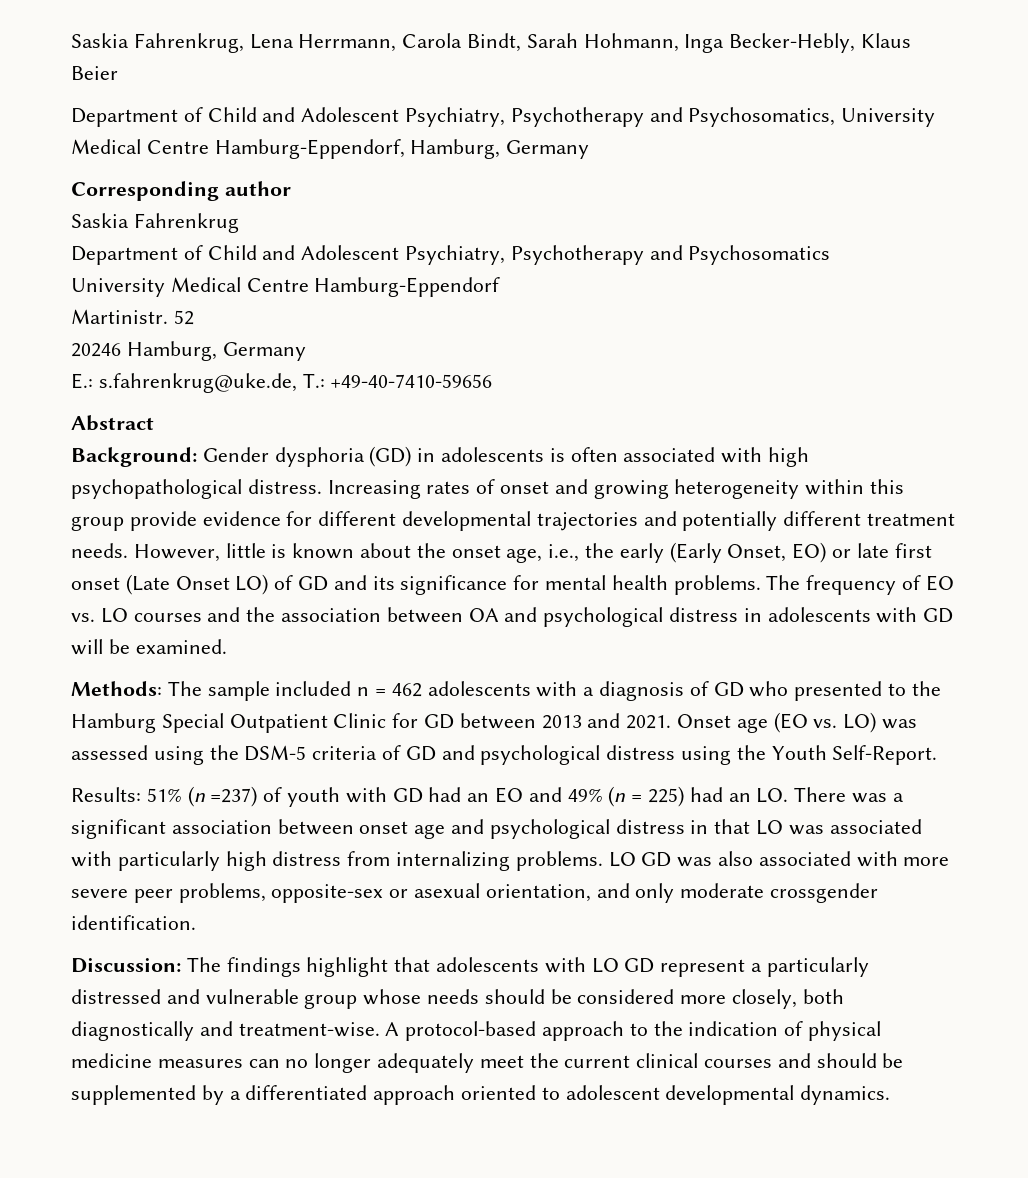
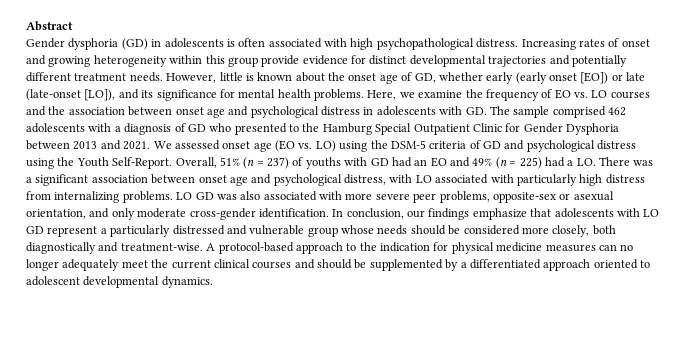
- Saskia Fahrenkrug, Lena Herrmann, Carola Bindt, Sarah Hohmann, Inga Becker-Hebly, Klaus Beier
- Department of Child and Adolescent Psychiatry, Psychotherapy and Psychosomatics, University Medical Centre Hamburg-Eppendorf, Hamburg, Germany
- Corresponding author
- Saskia Fahrenkrug
- Department of Child and Adolescent Psychiatry, Psychotherapy and Psychosomatics
- University Medical Centre Hamburg-Eppendorf
- Martinistr. 52
- 20246 Hamburg, Germany
- E.: s.fahrenkrug@uke.de, T.: +49-40-7410-59656
- Background: Gender dysphoria (GD) in adolescents is often associated with high psychopathological distress.
+ Gender dysphoria (GD) in adolescents is often associated with high psychopathological distress.
- Increasing rates of onset and growing heterogeneity within this group provide evidence for different developmental trajectories and potentially different treatment needs.
+ Increasing rates of onset and growing heterogeneity within this group provide evidence for distinct developmental trajectories and potentially different treatment needs.
- However, little is known about the onset age, i.e., the early (Early Onset, EO) or late first onset (Late Onset LO) of GD and its significance for mental health problems.
+ However, little is known about the onset age of GD, whether early (early onset [EO]) or late (late-onset [LO]), and its significance for mental health problems.
- The frequency of EO vs. LO courses and the association between OA and psychological distress in adolescents with GD will be examined.
- Methods: The sample included n = 462 adolescents with a diagnosis of GD who presented to the Hamburg Special Outpatient Clinic for GD between 2013 and 2021.
+ Here, we examine the frequency of EO vs. LO courses and the association between onset age and psychological distress in adolescents with GD. The sample comprised 462 adolescents with a diagnosis of GD who presented to the Hamburg Special Outpatient Clinic for Gender Dysphoria between 2013 and 2021.
- Onset age (EO vs. LO) was assessed using the DSM-5 criteria of GD and psychological distress using the Youth Self-Report.
- Results: 51% (n =237) of youth with GD had an EO and 49% (n = 225) had an LO. There was a significant association between onset age and psychological distress in that LO was associated with particularly high distress from internalizing problems.
+ We assessed onset age (EO vs. LO) using the DSM-5 criteria of GD and psychological distress using the Youth Self-Report. Overall, 51% (n = 237) of youths with GD had an EO and 49% (n = 225) had a LO. There was a significant association between onset age and psychological distress, with LO associated with particularly high distress from internalizing problems.
- LO GD was also associated with more severe peer problems, opposite-sex or asexual orientation, and only moderate crossgender identification.
- Discussion: The findings highlight that adolescents with LO GD represent a particularly distressed and vulnerable group whose needs should be considered more closely, both diagnostically and treatment-wise.
+ LO GD was also associated with more severe peer problems, opposite-sex or asexual orientation, and only moderate cross-gender identification. In conclusion, our findings emphasize that adolescents with LO GD represent a particularly distressed and vulnerable group whose needs should be considered more closely, both diagnostically and treatment-wise.
- A protocol-based approach to the indication of physical medicine measures can no longer adequately meet the current clinical courses and should be supplemented by a differentiated approach oriented to adolescent developmental dynamics.
+ A protocol-based approach to the indication for physical medicine measures can no longer adequately meet the current clinical courses and should be supplemented by a differentiated approach oriented to adolescent developmental dynamics.

